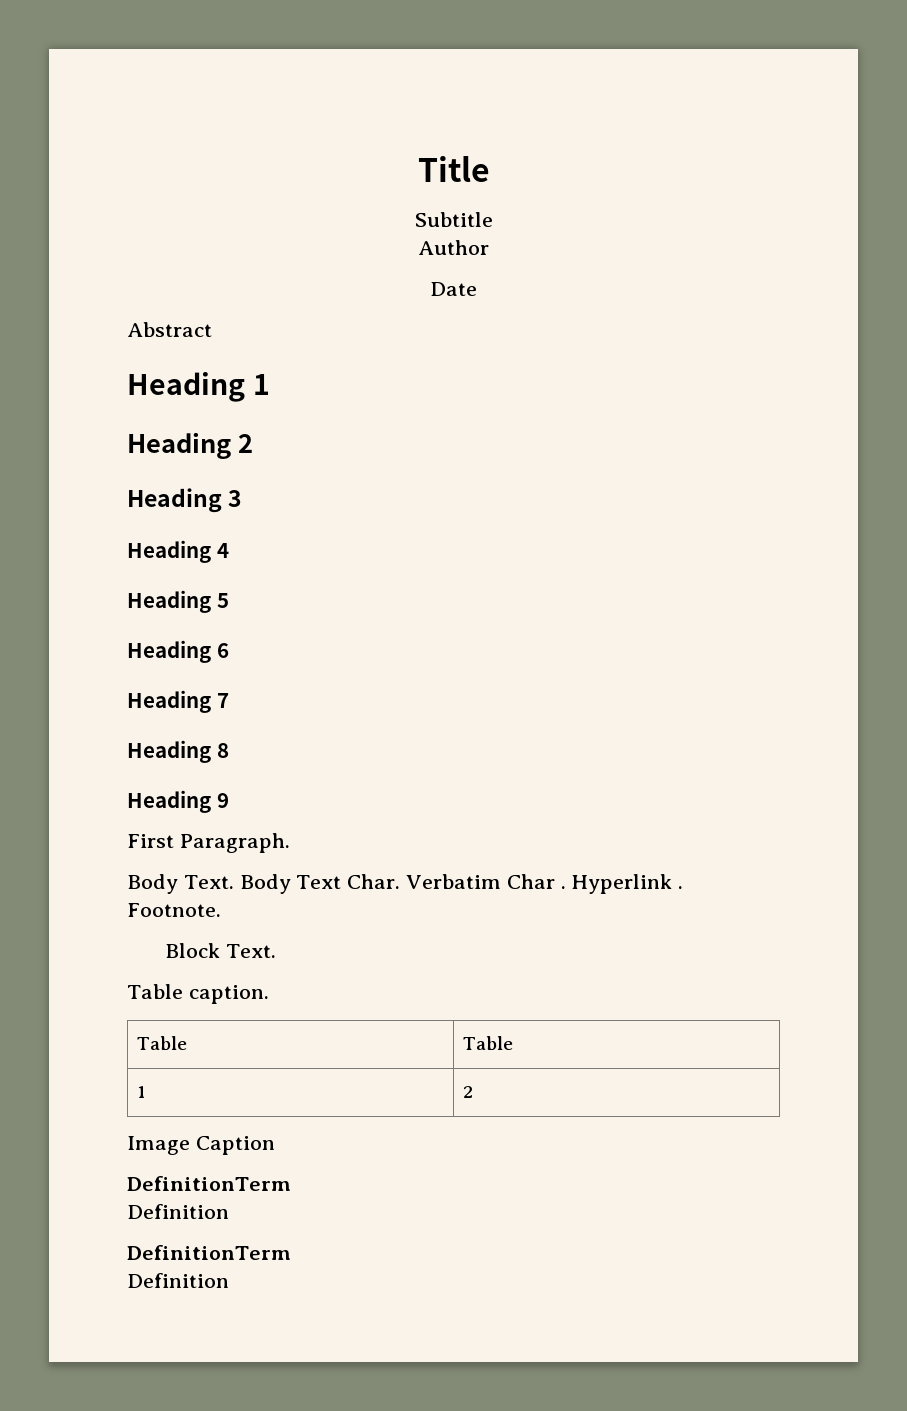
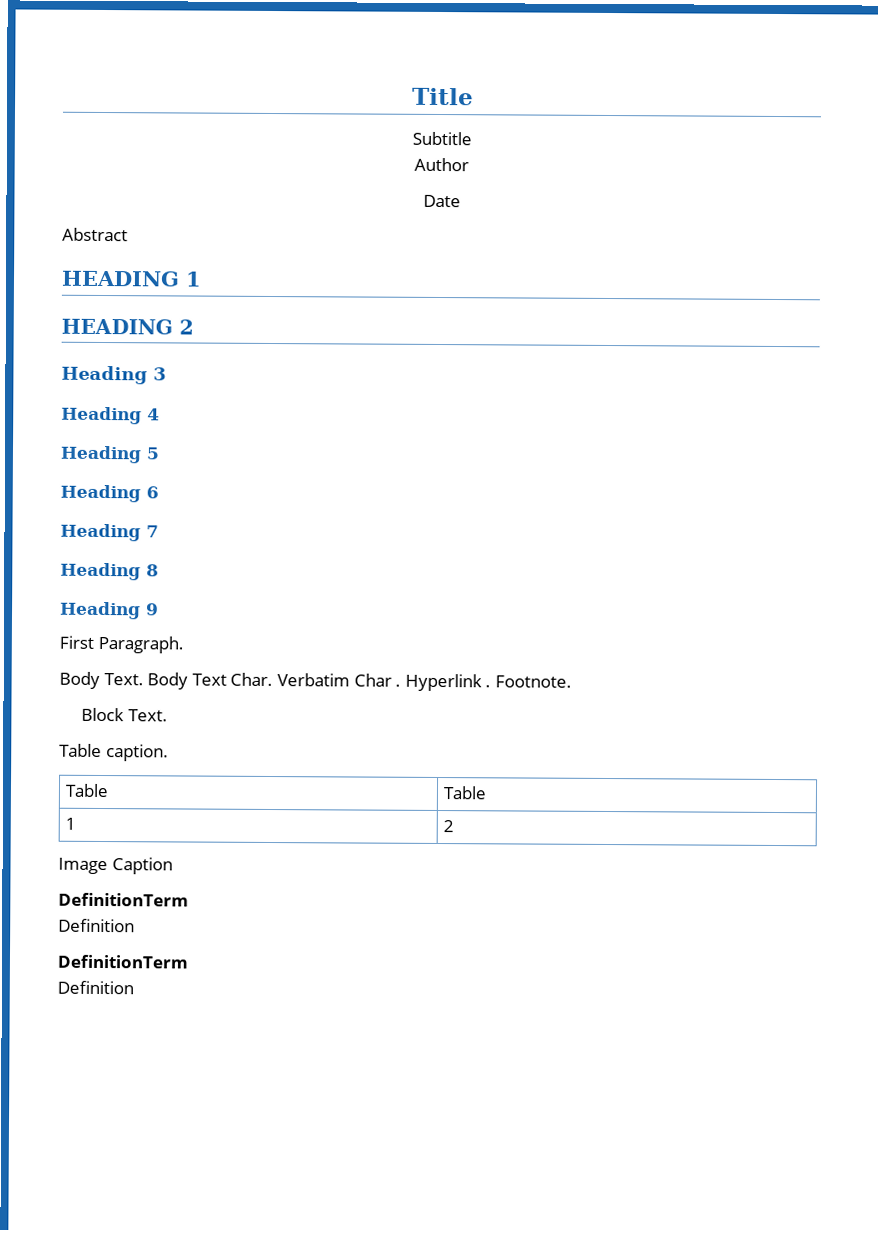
- Heading 1
+ HEADING 1
- Heading 2
+ HEADING 2

